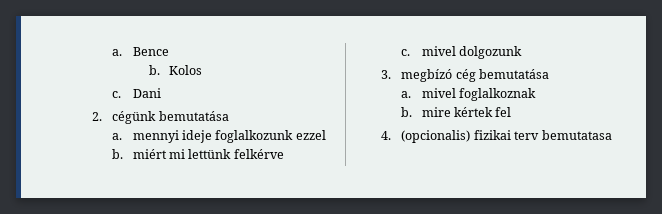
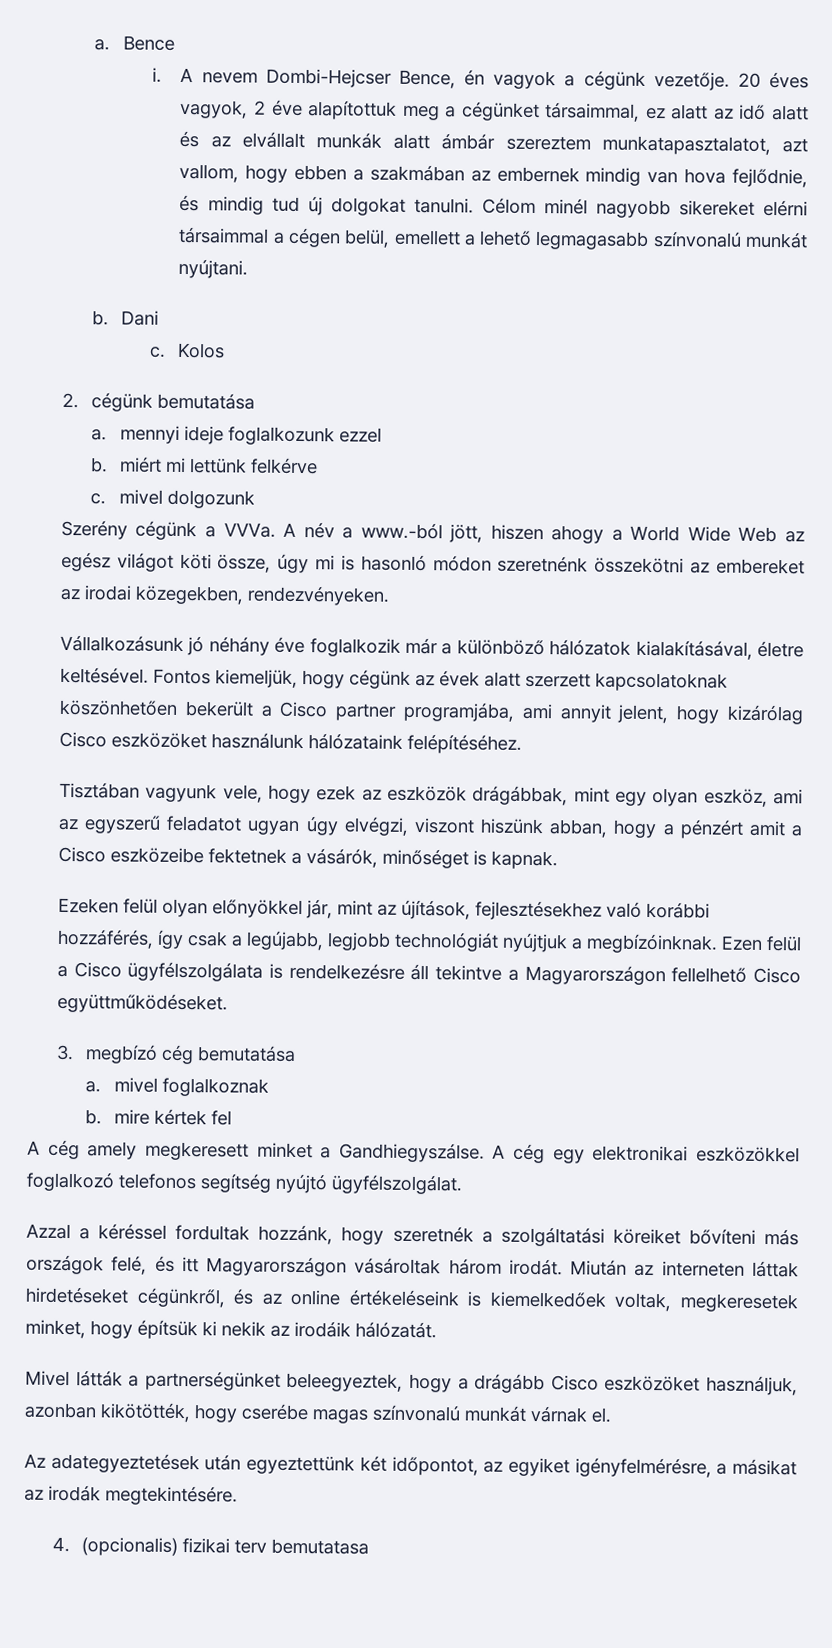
- b. Kolos
- c.
+ i. A nevem Dombi-Hejcser Bence, én vagyok a cégünk vezetője. 20 éves vagyok, 2 éve alapítottuk meg a cégünket társaimmal, ez alatt az idő alatt és az elvállalt munkák alatt ámbár szereztem munkatapasztalatot, azt vallom, hogy ebben a szakmában az embernek mindig van hova fejlődnie, és mindig tud új dolgokat tanulni. Célom minél nagyobb sikereket elérni társaimmal a cégen belül, emellett a lehető legmagasabb színvonalú munkát nyújtani.
+ b.
+ c. Kolos
+ Szerény cégünk a VVVa. A név a www.-ból jött, hiszen ahogy a World Wide Web az egész világot köti össze, úgy mi is hasonló módon szeretnénk összekötni az embereket az irodai közegekben, rendezvényeken.
+ Vállalkozásunk jó néhány éve foglalkozik már a különböző hálózatok kialakításával, életre keltésével. Fontos kiemeljük, hogy cégünk az évek alatt szerzett kapcsolatoknak köszönhetően bekerült a Cisco partner programjába, ami annyit jelent, hogy kizárólag Cisco eszközöket használunk hálózataink felépítéséhez.
+ Tisztában vagyunk vele, hogy ezek az eszközök drágábbak, mint egy olyan eszköz, ami az egyszerű feladatot ugyan úgy elvégzi, viszont hiszünk abban, hogy a pénzért amit a Cisco eszközeibe fektetnek a vásárók, minőséget is kapnak.
+ Ezeken felül olyan előnyökkel jár, mint az újítások, fejlesztésekhez való korábbi hozzáférés, így csak a legújabb, legjobb technológiát nyújtjuk a megbízóinknak. Ezen felül a Cisco ügyfélszolgálata is rendelkezésre áll tekintve a Magyarországon fellelhető Cisco együttműködéseket.
+ A cég amely megkeresett minket a Gandhiegyszálse. A cég egy elektronikai eszközökkel foglalkozó telefonos segítség nyújtó ügyfélszolgálat.
+ Azzal a kéréssel fordultak hozzánk, hogy szeretnék a szolgáltatási köreiket bővíteni más országok felé, és itt Magyarországon vásároltak három irodát. Miután az interneten láttak hirdetéseket cégünkről, és az online értékeléseink is kiemelkedőek voltak, megkeresetek minket, hogy építsük ki nekik az irodáik hálózatát.
+ Mivel látták a partnerségünket beleegyeztek, hogy a drágább Cisco eszközöket használjuk, azonban kikötötték, hogy cserébe magas színvonalú munkát várnak el.
+ Az adategyeztetések után egyeztettünk két időpontot, az egyiket igényfelmérésre, a másikat az irodák megtekintésére.

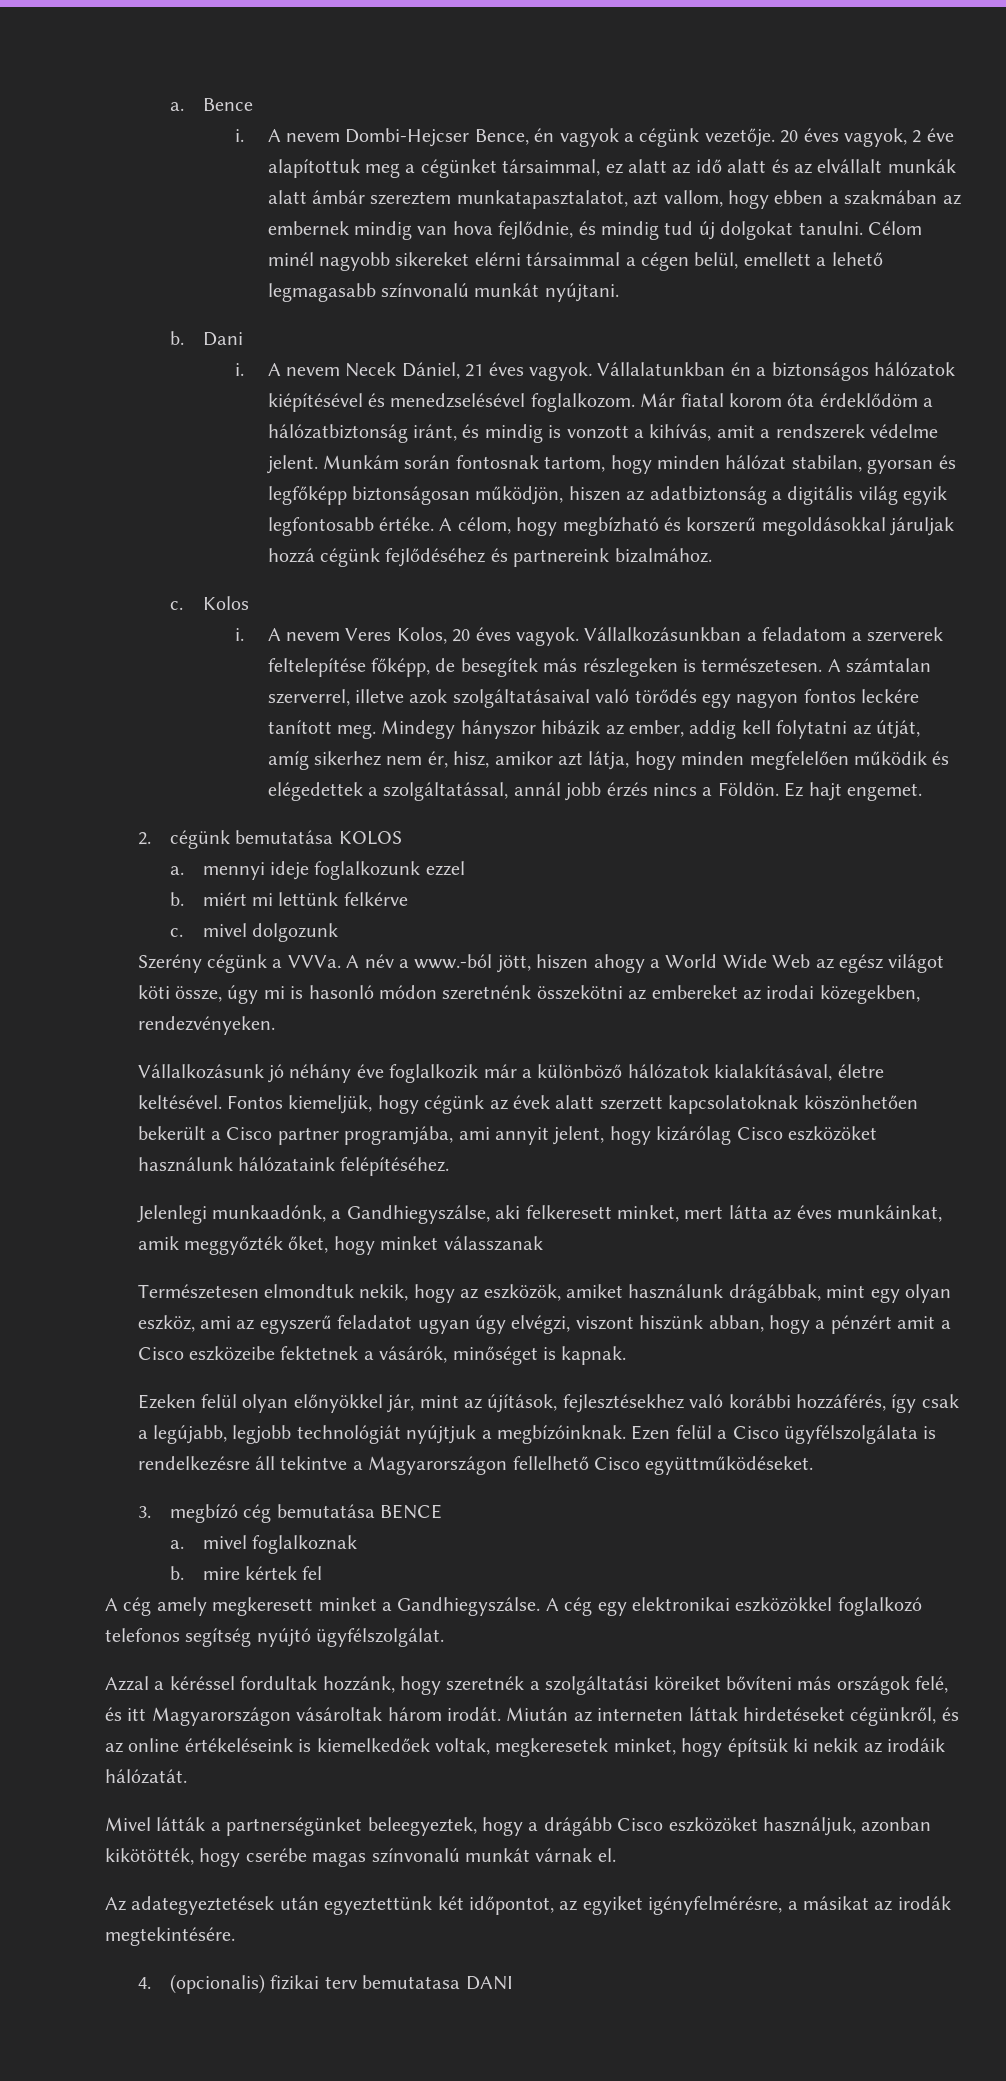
+ i. A nevem Necek Dániel, 21 éves vagyok. Vállalatunkban én a biztonságos hálózatok kiépítésével és menedzselésével foglalkozom. Már fiatal korom óta érdeklődöm a hálózatbiztonság iránt, és mindig is vonzott a kihívás, amit a rendszerek védelme jelent. Munkám során fontosnak tartom, hogy minden hálózat stabilan, gyorsan és legfőképp biztonságosan működjön, hiszen az adatbiztonság a digitális világ egyik legfontosabb értéke. A célom, hogy megbízható és korszerű megoldásokkal járuljak hozzá cégünk fejlődéséhez és partnereink bizalmához.
  c. Kolos
+ i. A nevem Veres Kolos, 20 éves vagyok. Vállalkozásunkban a feladatom a szerverek feltelepítése főképp, de besegítek más részlegeken is természetesen. A számtalan szerverrel, illetve azok szolgáltatásaival való törődés egy nagyon fontos leckére tanított meg. Mindegy hányszor hibázik az ember, addig kell folytatni az útját, amíg sikerhez nem ér, hisz, amikor azt látja, hogy minden megfelelően működik és elégedettek a szolgáltatással, annál jobb érzés nincs a Földön. Ez hajt engemet.
- 2. cégünk bemutatása
+ 2. cégünk bemutatása KOLOS
- Tisztában vagyunk vele, hogy ezek az eszközök drágábbak, mint egy olyan eszköz, ami az egyszerű feladatot ugyan úgy elvégzi, viszont hiszünk abban, hogy a pénzért amit a Cisco eszközeibe fektetnek a vásárók, minőséget is kapnak.
+ Jelenlegi munkaadónk, a Gandhiegyszálse, aki felkeresett minket, mert látta az éves munkáinkat, amik meggyőzték őket, hogy minket válasszanak
+ Természetesen elmondtuk nekik, hogy az eszközök, amiket használunk drágábbak, mint egy olyan eszköz, ami az egyszerű feladatot ugyan úgy elvégzi, viszont hiszünk abban, hogy a pénzért amit a Cisco eszközeibe fektetnek a vásárók, minőséget is kapnak.
- 3. megbízó cég bemutatása
+ 3. megbízó cég bemutatása BENCE
- 4. (opcionalis) fizikai terv bemutatasa
+ 4. (opcionalis) fizikai terv bemutatasa DANI

